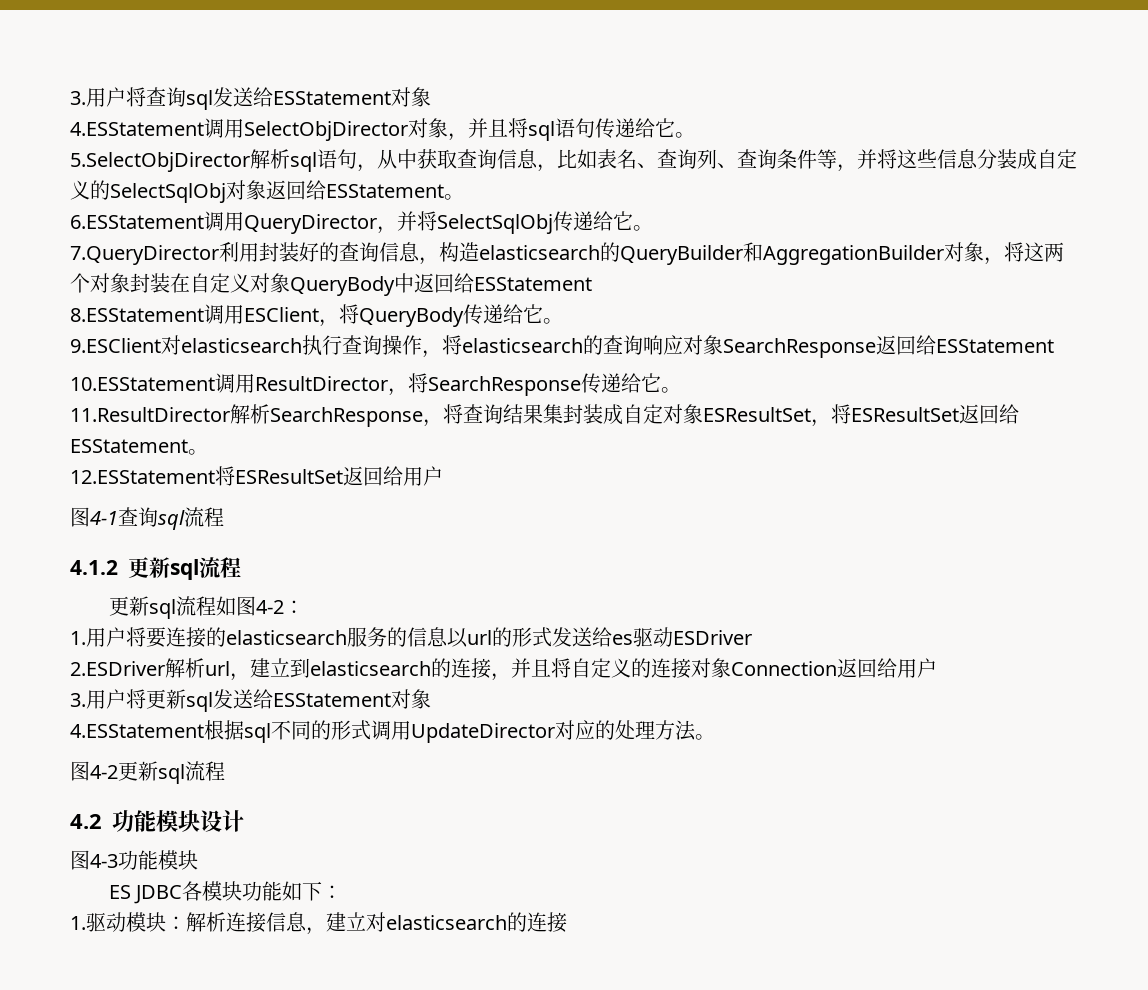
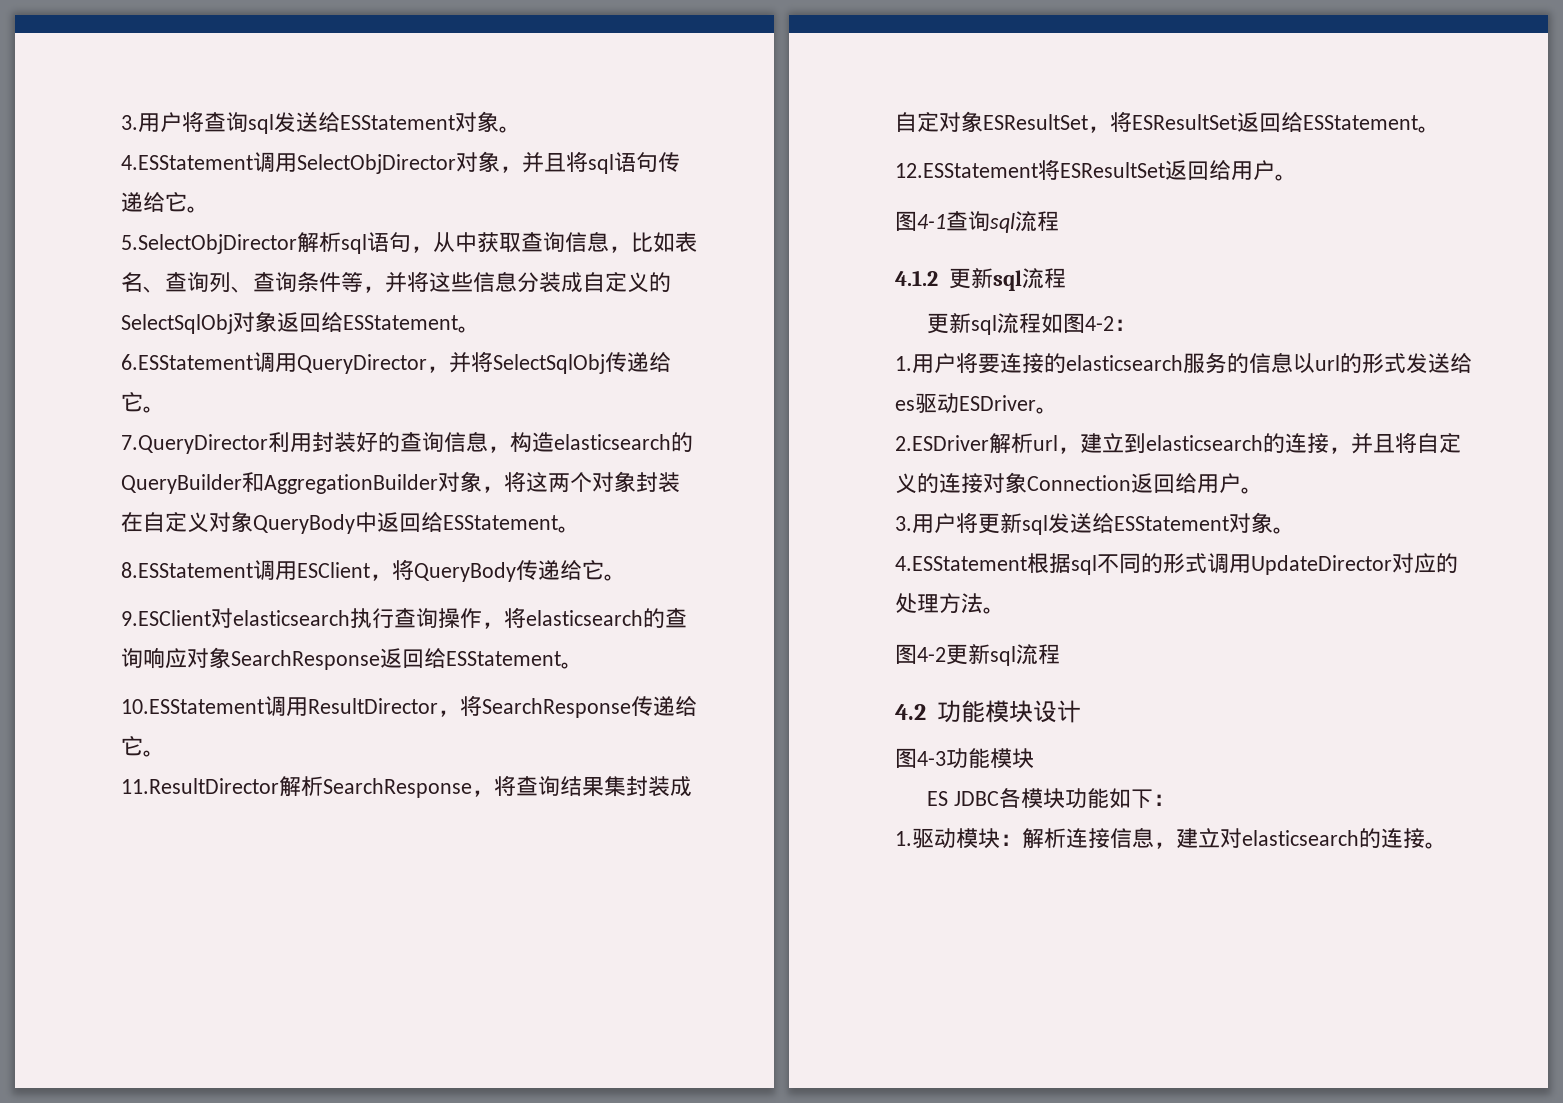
- 3.用户将查询sql发送给ESStatement对象
+ 3.用户将查询sql发送给ESStatement对象。
- 7.QueryDirector利用封装好的查询信息，构造elasticsearch的QueryBuilder和AggregationBuilder对象，将这两个对象封装在自定义对象QueryBody中返回给ESStatement
+ 7.QueryDirector利用封装好的查询信息，构造elasticsearch的QueryBuilder和AggregationBuilder对象，将这两个对象封装在自定义对象QueryBody中返回给ESStatement。
- 9.ESClient对elasticsearch执行查询操作，将elasticsearch的查询响应对象SearchResponse返回给ESStatement
+ 9.ESClient对elasticsearch执行查询操作，将elasticsearch的查询响应对象SearchResponse返回给ESStatement。
- 12.ESStatement将ESResultSet返回给用户
+ 12.ESStatement将ESResultSet返回给用户。
- 1.用户将要连接的elasticsearch服务的信息以url的形式发送给es驱动ESDriver
+ 1.用户将要连接的elasticsearch服务的信息以url的形式发送给es驱动ESDriver。
- 2.ESDriver解析url，建立到elasticsearch的连接，并且将自定义的连接对象Connection返回给用户
+ 2.ESDriver解析url，建立到elasticsearch的连接，并且将自定义的连接对象Connection返回给用户。
- 3.用户将更新sql发送给ESStatement对象
+ 3.用户将更新sql发送给ESStatement对象。
- 1.驱动模块：解析连接信息，建立对elasticsearch的连接
+ 1.驱动模块：解析连接信息，建立对elasticsearch的连接。

